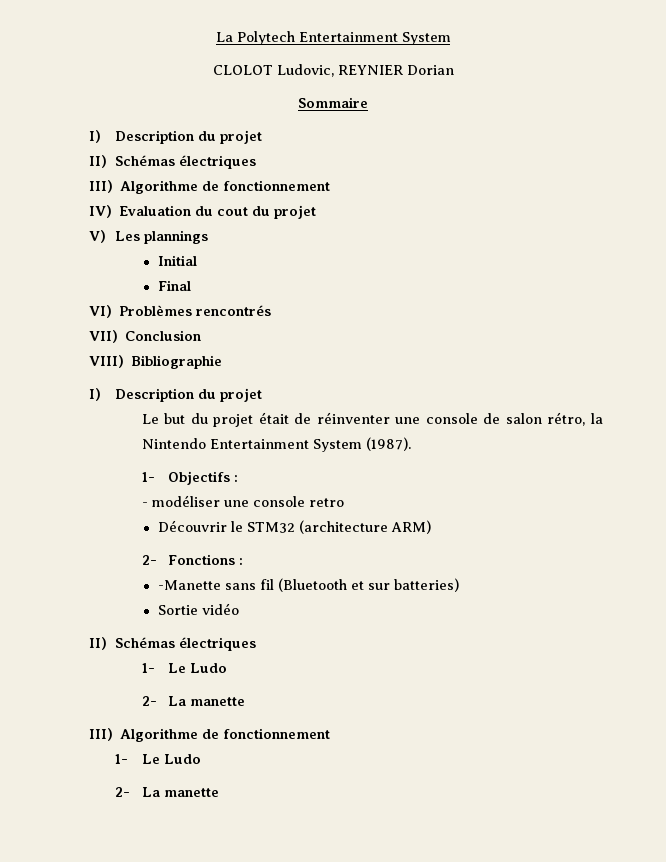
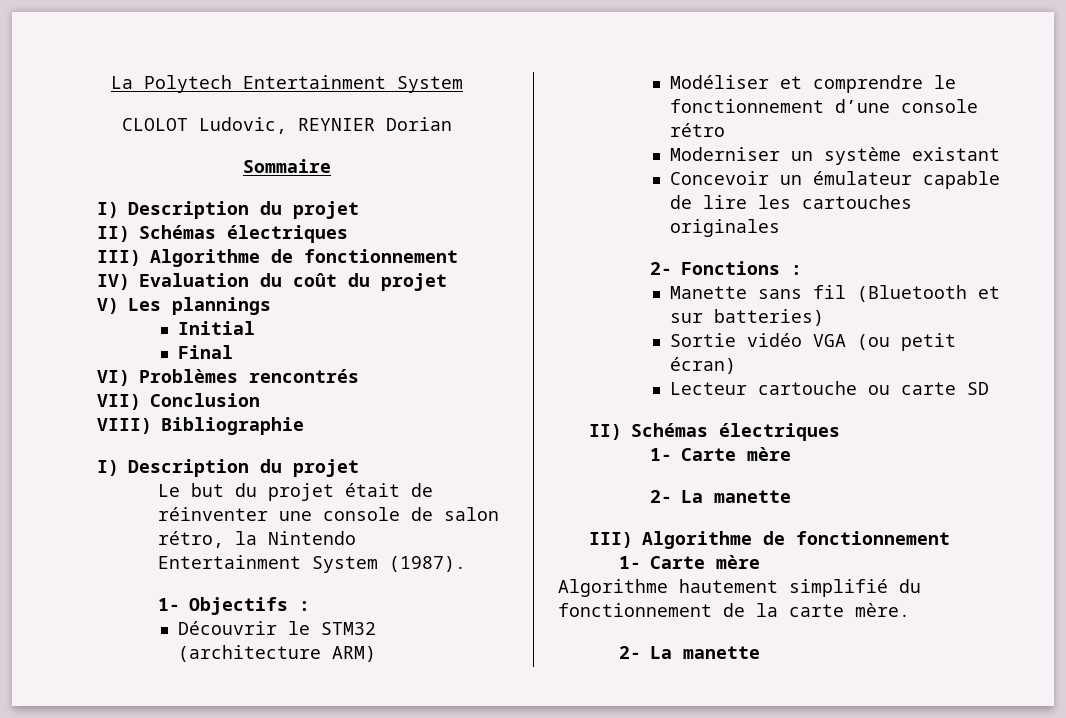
- IV) Evaluation du cout du projet
+ IV) Evaluation du coût du projet
- - modéliser une console retro
+ Modéliser et comprendre le fonctionnement d’une console rétro
+ Moderniser un système existant
+ Concevoir un émulateur capable de lire les cartouches originales
- -Manette sans fil (Bluetooth et sur batteries)
+ Manette sans fil (Bluetooth et sur batteries)
- Sortie vidéo
+ Sortie vidéo VGA (ou petit écran)
+ Lecteur cartouche ou carte SD
  II) Schémas électriques
- 1- Le Ludo
+ 1- Carte mère
  2- La manette
  III) Algorithme de fonctionnement
- 1- Le Ludo
+ 1- Carte mère
+ Algorithme hautement simplifié du fonctionnement de la carte mère.

